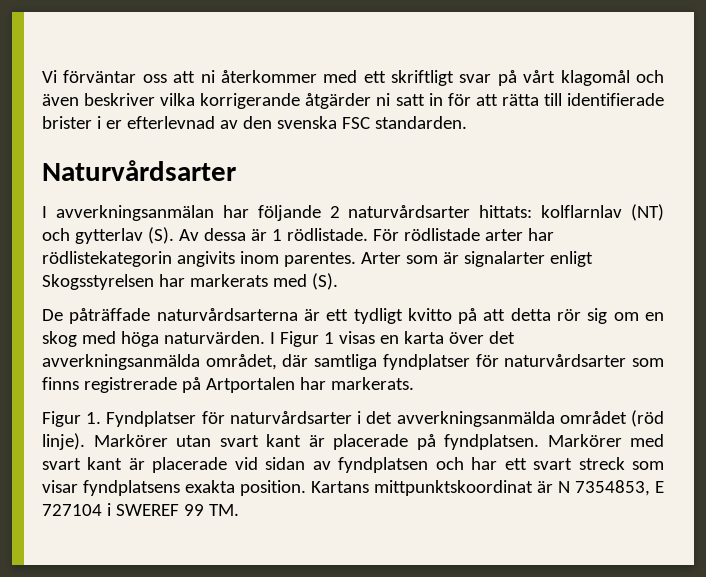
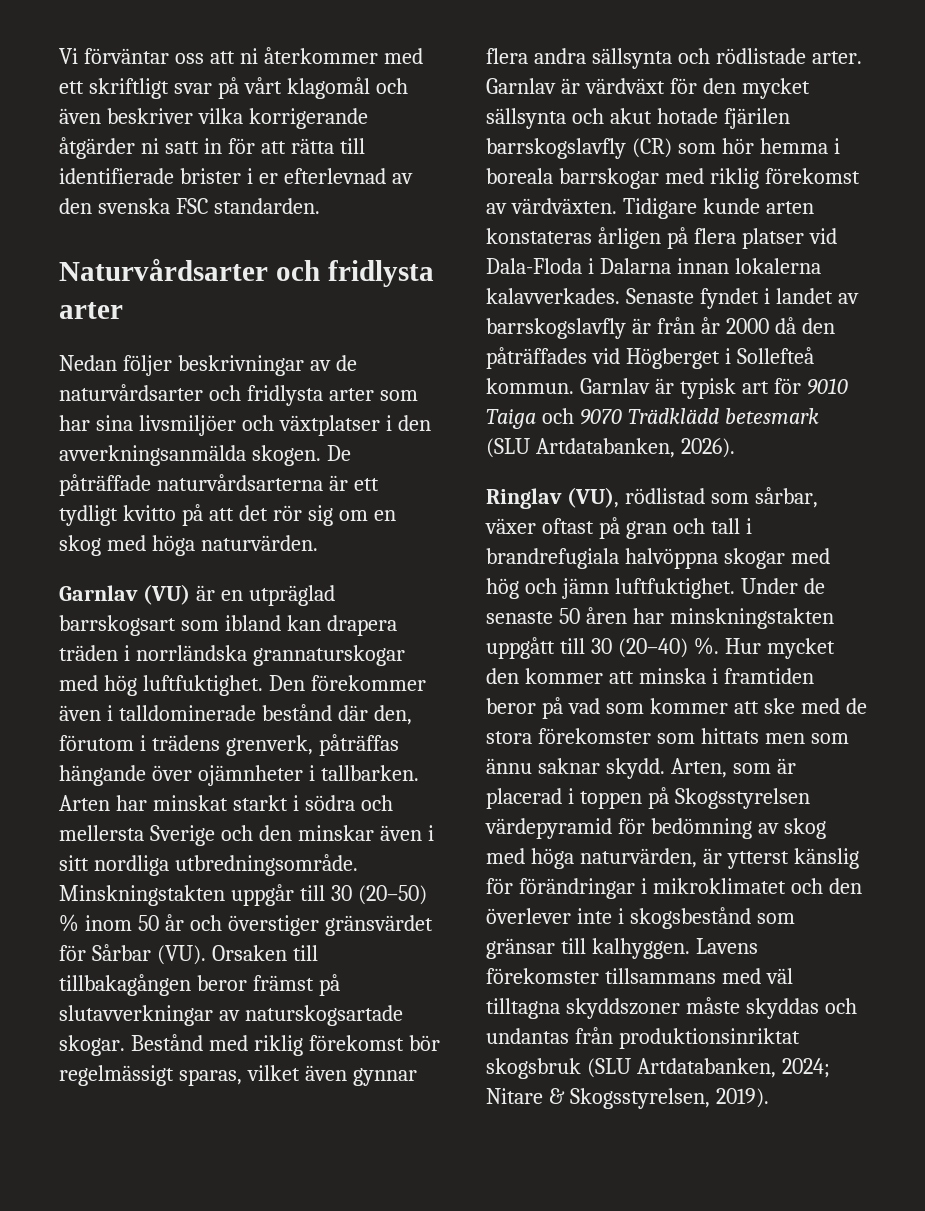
- Naturvårdsarter
- I avverkningsanmälan har följande 2 naturvårdsarter hittats: kolflarnlav (NT) och gytterlav (S). Av dessa är 1 rödlistade. För rödlistade arter har rödlistekategorin angivits inom parentes. Arter som är signalarter enligt Skogsstyrelsen har markerats med (S).
- De påträffade naturvårdsarterna är ett tydligt kvitto på att detta rör sig om en skog med höga naturvärden. I Figur 1 visas en karta över det avverkningsanmälda området, där samtliga fyndplatser för naturvårdsarter som finns registrerade på Artportalen har markerats.
- Figur 1. Fyndplatser för naturvårdsarter i det avverkningsanmälda området (röd linje). Markörer utan svart kant är placerade på fyndplatsen. Markörer med svart kant är placerade vid sidan av fyndplatsen och har ett svart streck som visar fyndplatsens exakta position. Kartans mittpunktskoordinat är N 7354853, E 727104 i SWEREF 99 TM.
+ Naturvårdsarter och fridlysta arter
+ Nedan följer beskrivningar av de naturvårdsarter och fridlysta arter som har sina livsmiljöer och växtplatser i den avverkningsanmälda skogen. De påträffade naturvårdsarterna är ett tydligt kvitto på att det rör sig om en skog med höga naturvärden.
+ Garnlav (VU) är en utpräglad barrskogsart som ibland kan drapera träden i norrländska grannaturskogar med hög luftfuktighet. Den förekommer även i talldominerade bestånd där den, förutom i trädens grenverk, påträffas hängande över ojämnheter i tallbarken. Arten har minskat starkt i södra och mellersta Sverige och den minskar även i sitt nordliga utbredningsområde. Minskningstakten uppgår till 30 (20–50) % inom 50 år och överstiger gränsvärdet för Sårbar (VU). Orsaken till tillbakagången beror främst på slutavverkningar av naturskogsartade skogar. Bestånd med riklig förekomst bör regelmässigt sparas, vilket även gynnar flera andra sällsynta och rödlistade arter. Garnlav är värdväxt för den mycket sällsynta och akut hotade fjärilen barrskogslavfly (CR) som hör hemma i boreala barrskogar med riklig förekomst av värdväxten. Tidigare kunde arten konstateras årligen på flera platser vid Dala-Floda i Dalarna innan lokalerna kalavverkades. Senaste fyndet i landet av barrskogslavfly är från år 2000 då den påträffades vid Högberget i Sollefteå kommun. Garnlav är typisk art för 9010 Taiga och 9070 Trädklädd betesmark (SLU Artdatabanken, 2026).
+ Ringlav (VU), rödlistad som sårbar, växer oftast på gran och tall i brandrefugiala halvöppna skogar med hög och jämn luftfuktighet. Under de senaste 50 åren har minskningstakten uppgått till 30 (20–40) %. Hur mycket den kommer att minska i framtiden beror på vad som kommer att ske med de stora förekomster som hittats men som ännu saknar skydd. Arten, som är placerad i toppen på Skogsstyrelsen värdepyramid för bedömning av skog med höga naturvärden, är ytterst känslig för förändringar i mikroklimatet och den överlever inte i skogsbestånd som gränsar till kalhyggen. Lavens förekomster tillsammans med väl tilltagna skyddszoner måste skyddas och undantas från produktionsinriktat skogsbruk (SLU Artdatabanken, 2024; Nitare & Skogsstyrelsen, 2019).

